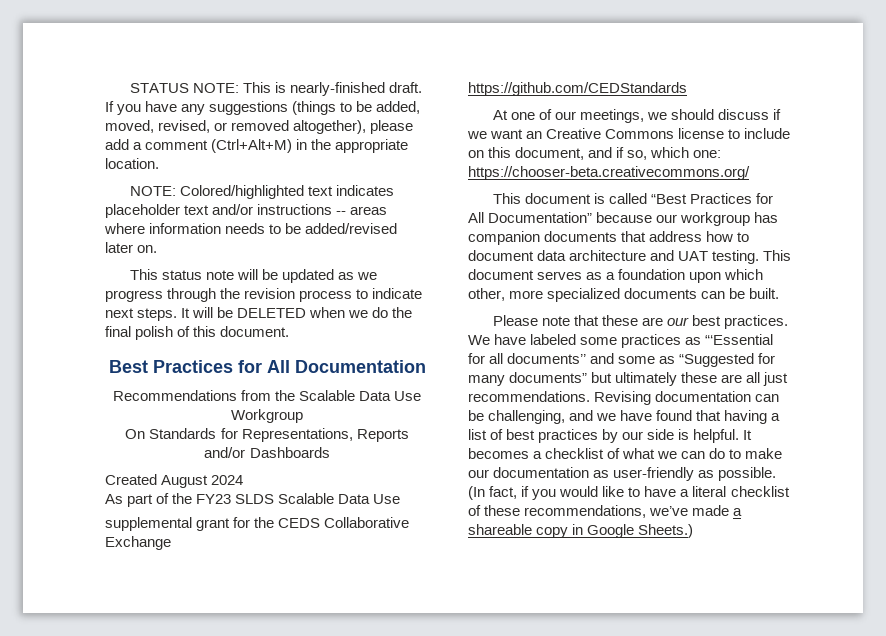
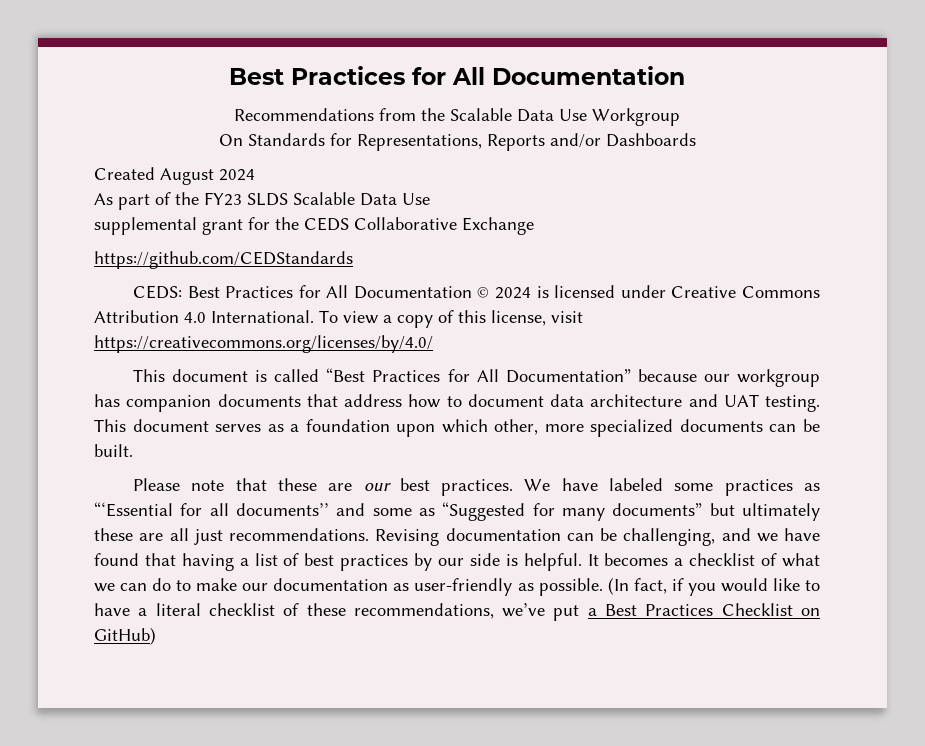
- STATUS NOTE: This is nearly-finished draft. If you have any suggestions (things to be added, moved, revised, or removed altogether), please add a comment (Ctrl+Alt+M) in the appropriate location.
- NOTE: Colored/highlighted text indicates placeholder text and/or instructions -- areas where information needs to be added/revised later on.
- This status note will be updated as we progress through the revision process to indicate next steps. It will be DELETED when we do the final polish of this document.
- At one of our meetings, we should discuss if we want an Creative Commons license to include on this document, and if so, which one: https://chooser-beta.creativecommons.org/
+ CEDS: Best Practices for All Documentation © 2024 is licensed under Creative Commons Attribution 4.0 International. To view a copy of this license, visit https://creativecommons.org/licenses/by/4.0/
- (In fact, if you would like to have a literal checklist of these recommendations, we’ve made a shareable copy in Google Sheets.)
+ (In fact, if you would like to have a literal checklist of these recommendations, we’ve put a Best Practices Checklist on GitHub)

